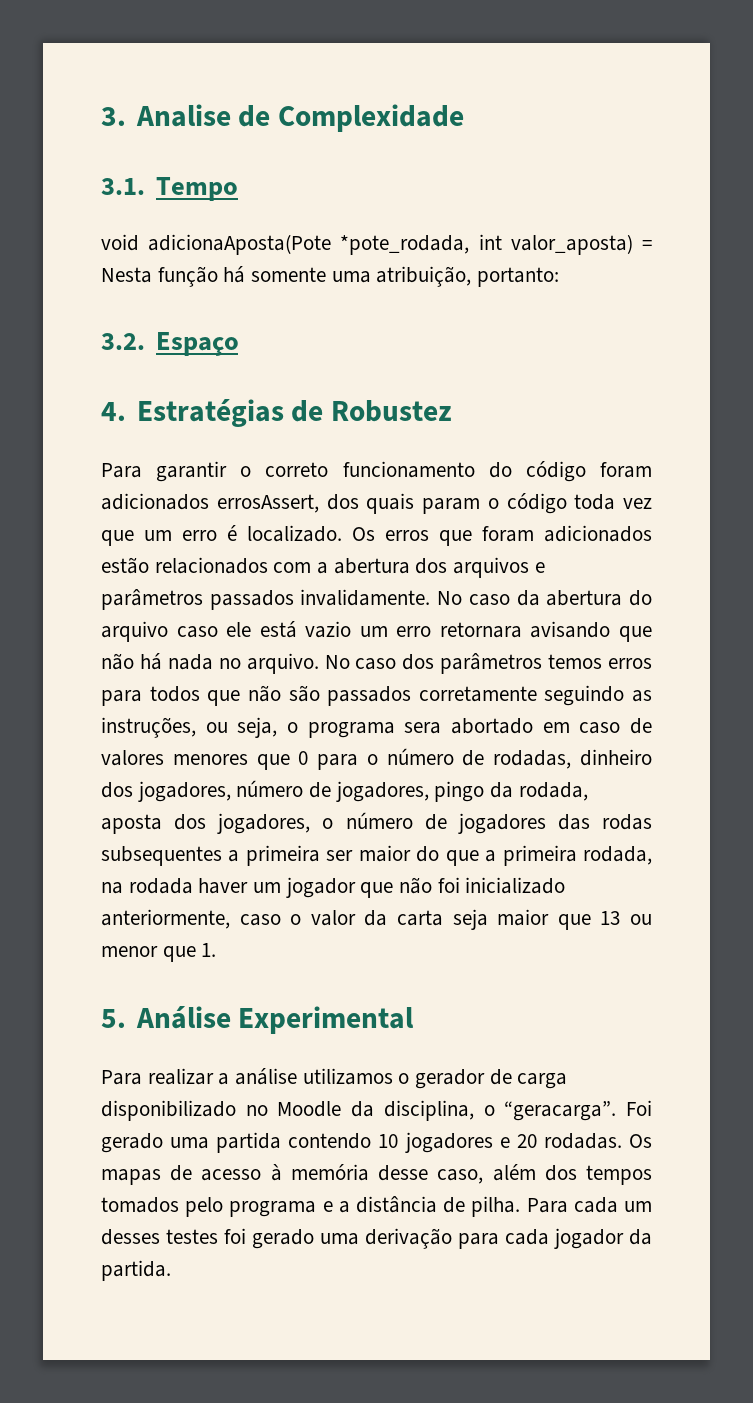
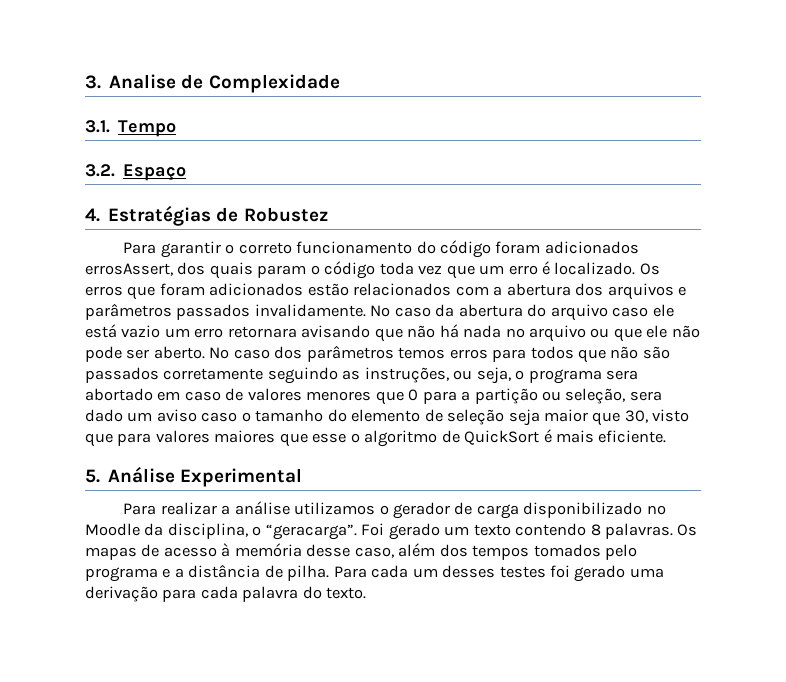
- void adicionaAposta(Pote *pote_rodada, int valor_aposta) = Nesta função há somente uma atribuição, portanto:
- No caso da abertura do arquivo caso ele está vazio um erro retornara avisando que não há nada no arquivo.
+ No caso da abertura do arquivo caso ele está vazio um erro retornara avisando que não há nada no arquivo ou que ele não pode ser aberto.
- No caso dos parâmetros temos erros para todos que não são passados corretamente seguindo as instruções, ou seja, o programa sera abortado em caso de valores menores que 0 para o número de rodadas, dinheiro dos jogadores, número de jogadores, pingo da rodada, aposta dos jogadores, o número de jogadores das rodas subsequentes a primeira ser maior do que a primeira rodada, na rodada haver um jogador que não foi inicializado anteriormente, caso o valor da carta seja maior que 13 ou menor que 1.
+ No caso dos parâmetros temos erros para todos que não são passados corretamente seguindo as instruções, ou seja, o programa sera abortado em caso de valores menores que 0 para a partição ou seleção, sera dado um aviso caso o tamanho do elemento de seleção seja maior que 30, visto que para valores maiores que esse o algoritmo de QuickSort é mais eficiente.
- Foi gerado uma partida contendo 10 jogadores e 20 rodadas.
+ Foi gerado um texto contendo 8 palavras.
- Para cada um desses testes foi gerado uma derivação para cada jogador da partida.
+ Para cada um desses testes foi gerado uma derivação para cada palavra do texto.

